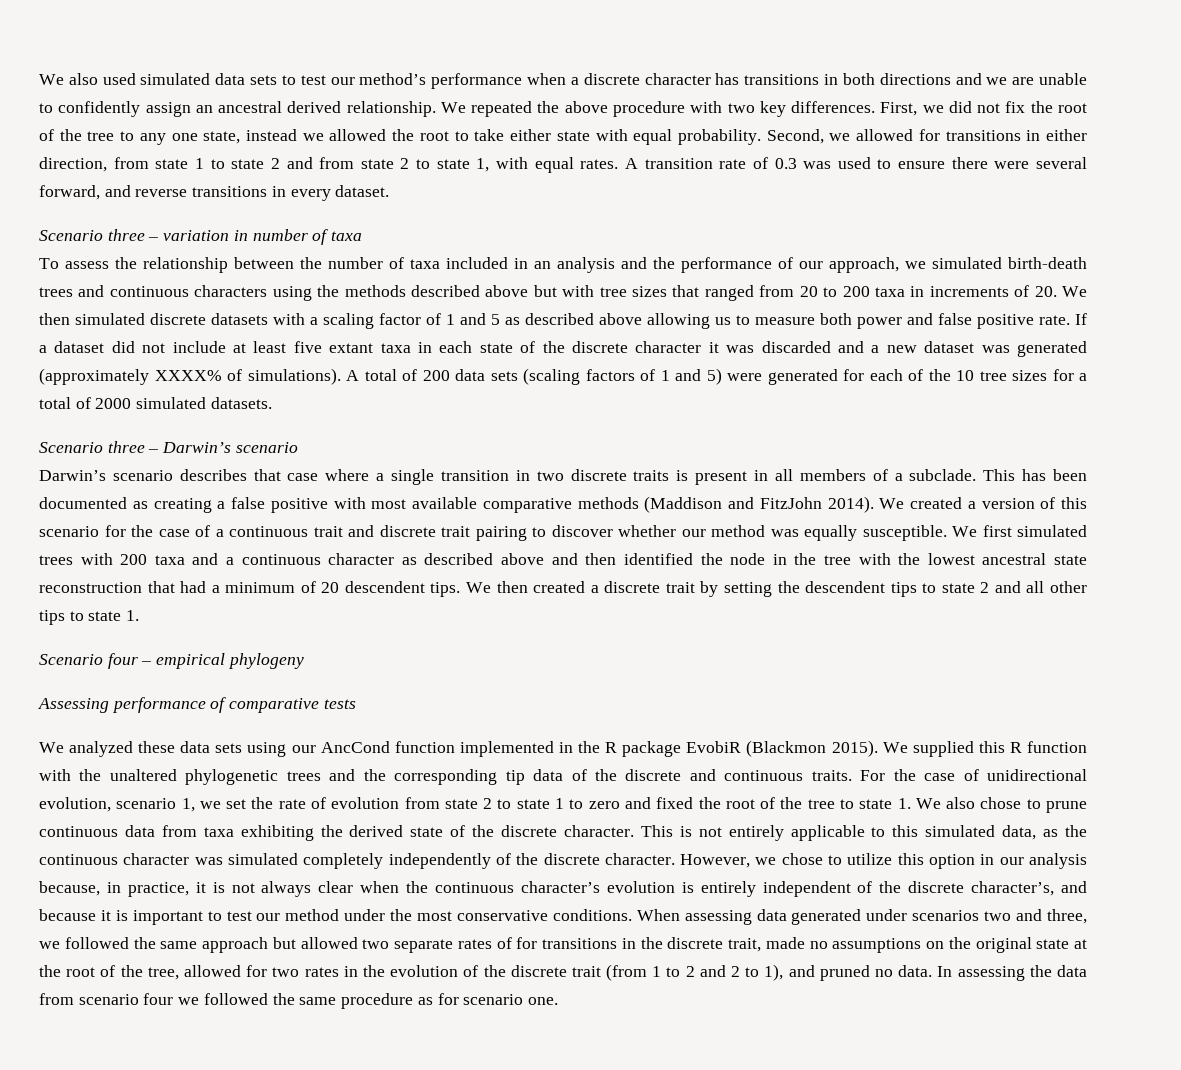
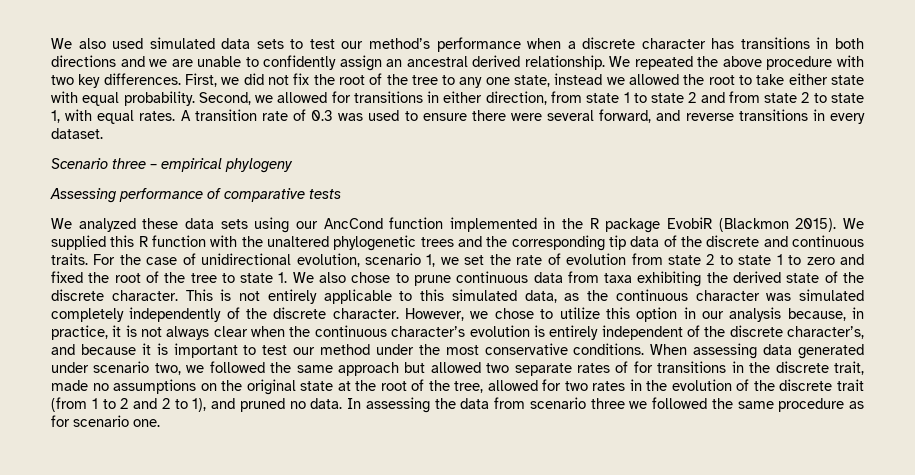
- Scenario three – variation in number of taxa
- To assess the relationship between the number of taxa included in an analysis and the performance of our approach, we simulated birth-death trees and continuous characters using the methods described above but with tree sizes that ranged from 20 to 200 taxa in increments of 20. We then simulated discrete datasets with a scaling factor of 1 and 5 as described above allowing us to measure both power and false positive rate. If a dataset did not include at least five extant taxa in each state of the discrete character it was discarded and a new dataset was generated (approximately XXXX% of simulations). A total of 200 data sets (scaling factors of 1 and 5) were generated for each of the 10 tree sizes for a total of 2000 simulated datasets.
- Scenario three – Darwin’s scenario
- Darwin’s scenario describes that case where a single transition in two discrete traits is present in all members of a subclade. This has been documented as creating a false positive with most available comparative methods (Maddison and FitzJohn 2014). We created a version of this scenario for the case of a continuous trait and discrete trait pairing to discover whether our method was equally susceptible. We first simulated trees with 200 taxa and a continuous character as described above and then identified the node in the tree with the lowest ancestral state reconstruction that had a minimum of 20 descendent tips. We then created a discrete trait by setting the descendent tips to state 2 and all other tips to state 1.
- Scenario four – empirical phylogeny
+ Scenario three – empirical phylogeny
- When assessing data generated under scenarios two and three, we followed the same approach but allowed two separate rates of for transitions in the discrete trait, made no assumptions on the original state at the root of the tree, allowed for two rates in the evolution of the discrete trait (from 1 to 2 and 2 to 1), and pruned no data.
+ When assessing data generated under scenario two, we followed the same approach but allowed two separate rates of for transitions in the discrete trait, made no assumptions on the original state at the root of the tree, allowed for two rates in the evolution of the discrete trait (from 1 to 2 and 2 to 1), and pruned no data.
- In assessing the data from scenario four we followed the same procedure as for scenario one.
+ In assessing the data from scenario three we followed the same procedure as for scenario one.

